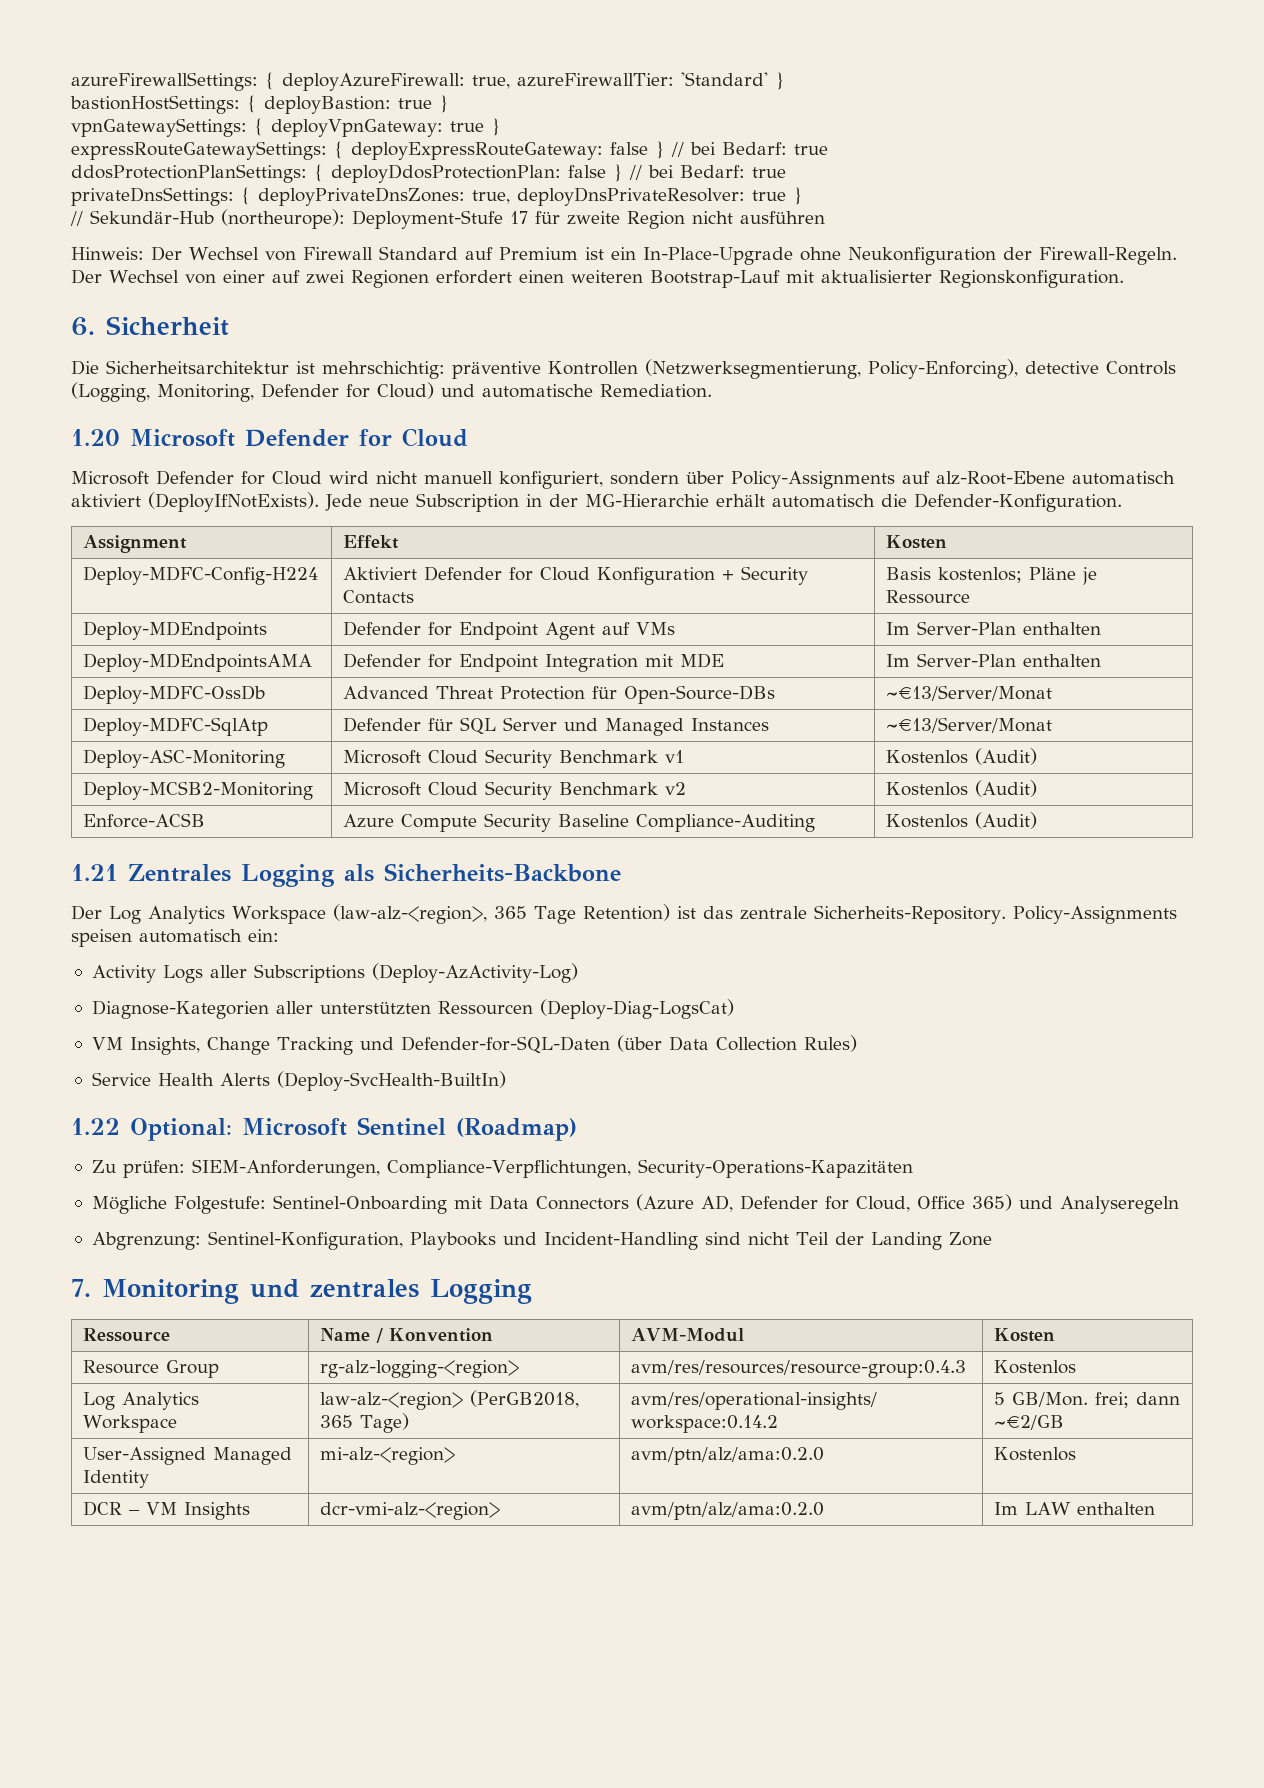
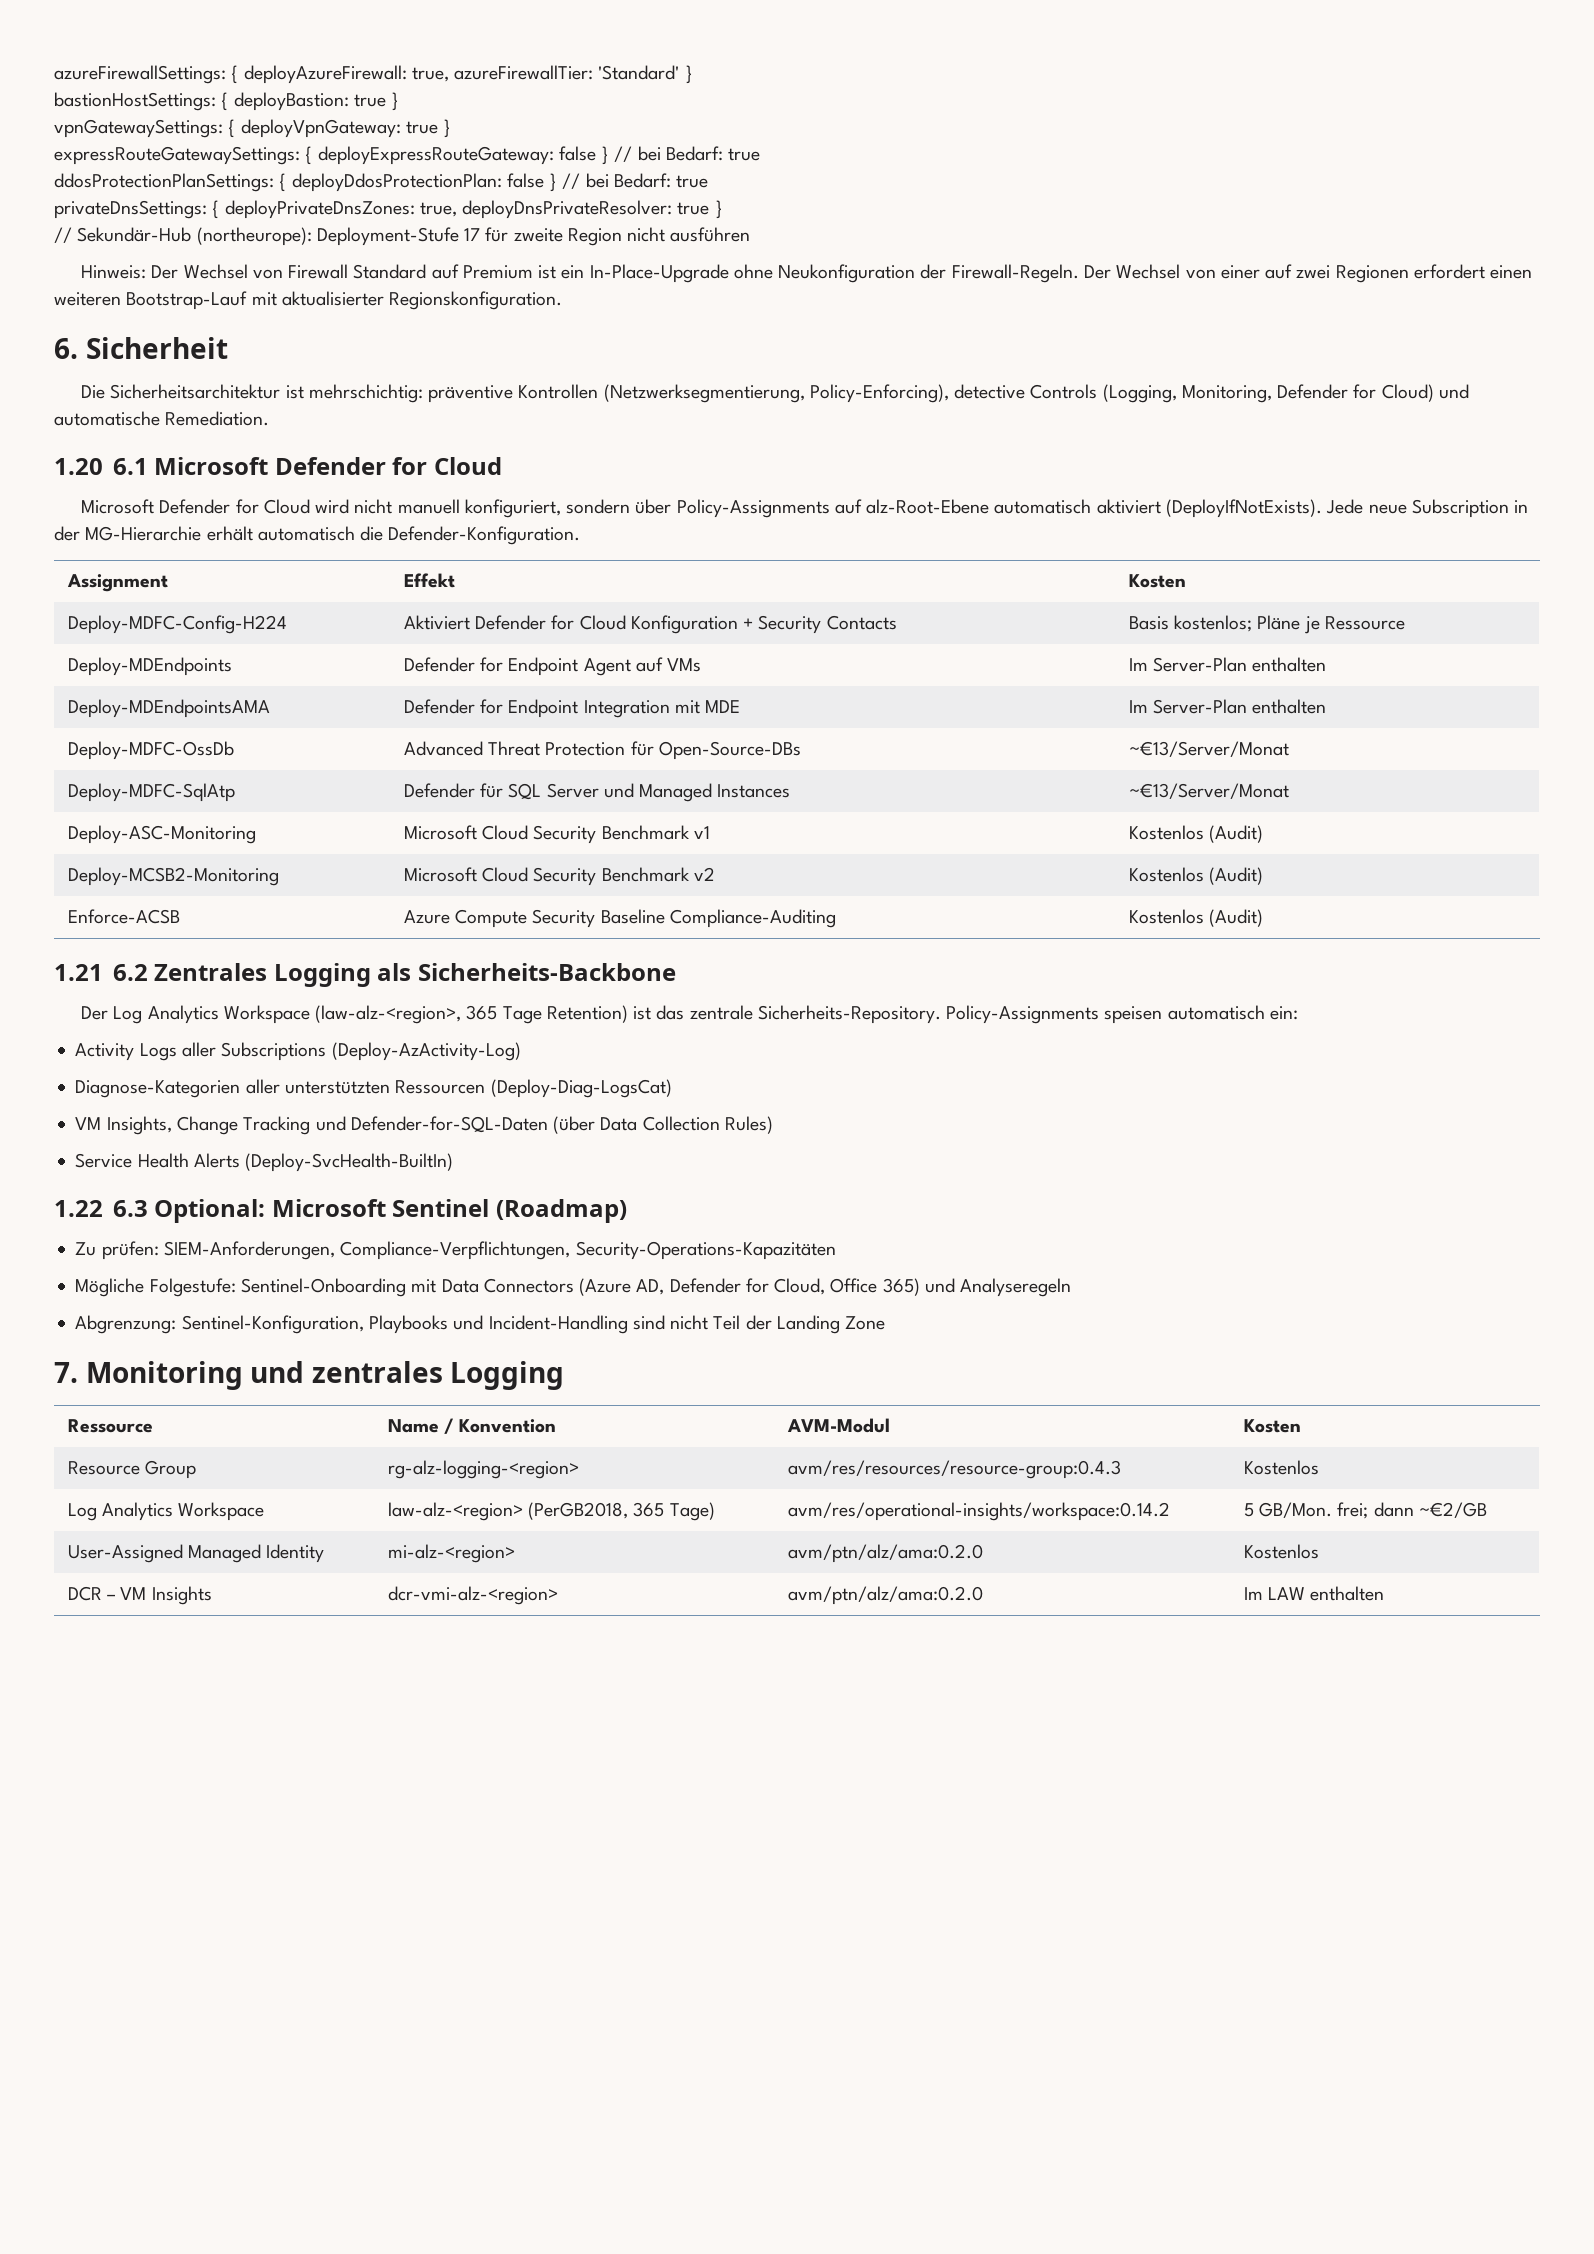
- 1.20 Microsoft Defender for Cloud
+ 1.20 6.1 Microsoft Defender for Cloud
- 1.21 Zentrales Logging als Sicherheits-Backbone
+ 1.21 6.2 Zentrales Logging als Sicherheits-Backbone
- 1.22 Optional: Microsoft Sentinel (Roadmap)
+ 1.22 6.3 Optional: Microsoft Sentinel (Roadmap)

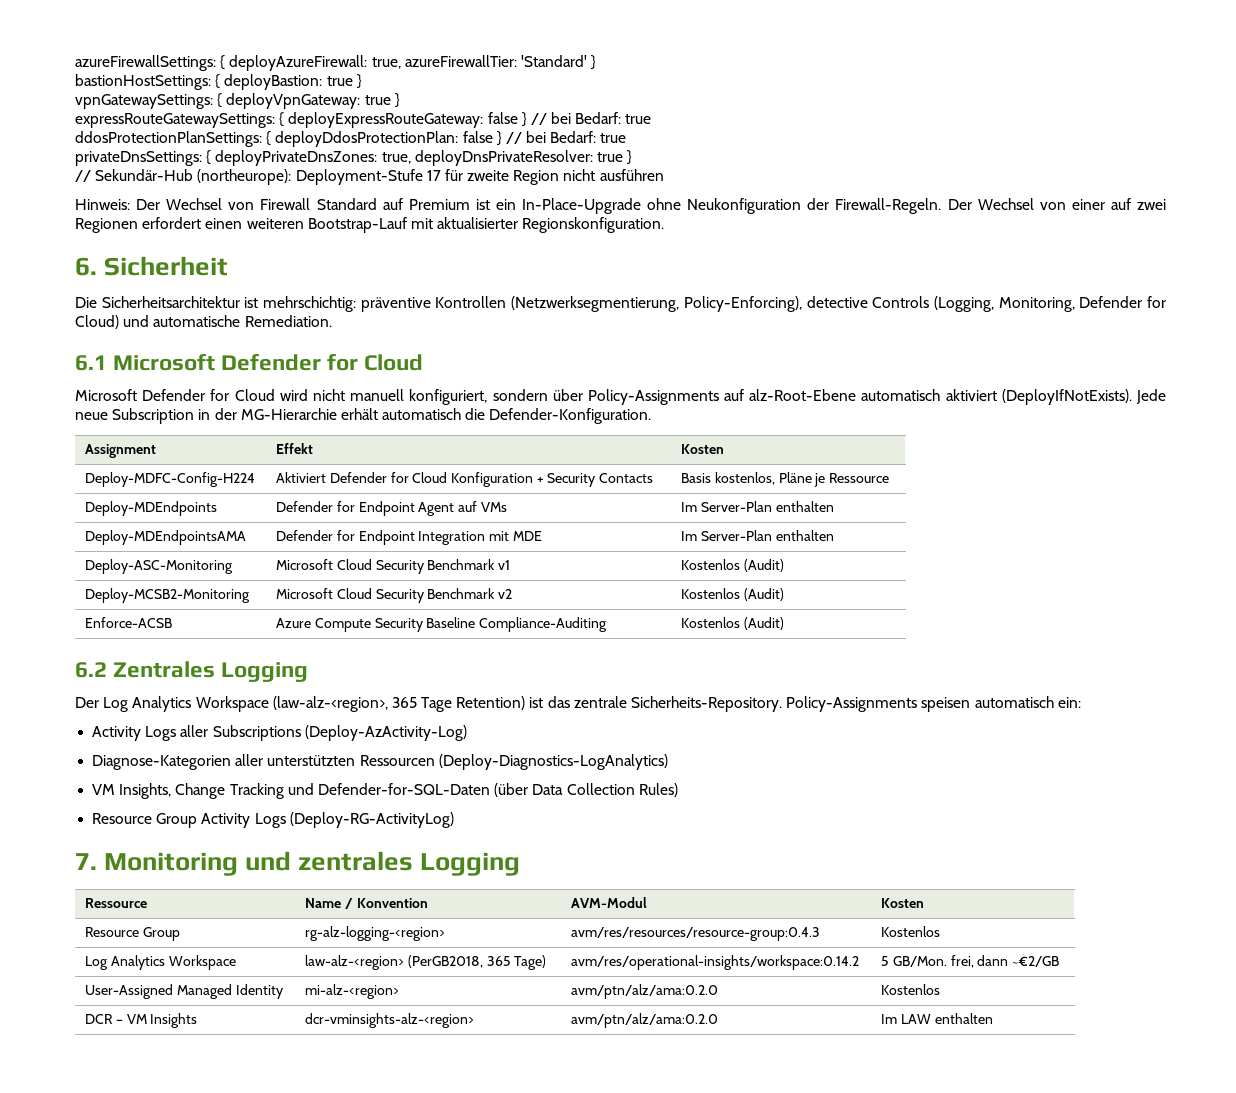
- 1.20 6.1 Microsoft Defender for Cloud
+ 6.1 Microsoft Defender for Cloud
- Deploy-MDFC-Config-H224 | Aktiviert Defender for Cloud Konfiguration + Security Contacts | Basis kostenlos; Pläne je Ressource
+ Deploy-MDFC-Config-H224 | Aktiviert Defender for Cloud Konfiguration + Security Contacts | Basis kostenlos, Pläne je Ressource
- Deploy-MDFC-OssDb | Advanced Threat Protection für Open-Source-DBs | ~€13/Server/Monat
- Deploy-MDFC-SqlAtp | Defender für SQL Server und Managed Instances | ~€13/Server/Monat
- 1.21 6.2 Zentrales Logging als Sicherheits-Backbone
+ 6.2 Zentrales Logging
- Diagnose-Kategorien aller unterstützten Ressourcen (Deploy-Diag-LogsCat)
+ Diagnose-Kategorien aller unterstützten Ressourcen (Deploy-Diagnostics-LogAnalytics)
- Service Health Alerts (Deploy-SvcHealth-BuiltIn)
- 1.22 6.3 Optional: Microsoft Sentinel (Roadmap)
- Zu prüfen: SIEM-Anforderungen, Compliance-Verpflichtungen, Security-Operations-Kapazitäten
- Mögliche Folgestufe: Sentinel-Onboarding mit Data Connectors (Azure AD, Defender for Cloud, Office 365) und Analyseregeln
- Abgrenzung: Sentinel-Konfiguration, Playbooks und Incident-Handling sind nicht Teil der Landing Zone
+ Resource Group Activity Logs (Deploy-RG-ActivityLog)
- Log Analytics Workspace | law-alz-<region> (PerGB2018, 365 Tage) | avm/res/operational-insights/workspace:0.14.2 | 5 GB/Mon. frei; dann ~€2/GB
+ Log Analytics Workspace | law-alz-<region> (PerGB2018, 365 Tage) | avm/res/operational-insights/workspace:0.14.2 | 5 GB/Mon. frei, dann ~€2/GB
- DCR – VM Insights | dcr-vmi-alz-<region> | avm/ptn/alz/ama:0.2.0 | Im LAW enthalten
+ DCR – VM Insights | dcr-vminsights-alz-<region> | avm/ptn/alz/ama:0.2.0 | Im LAW enthalten

